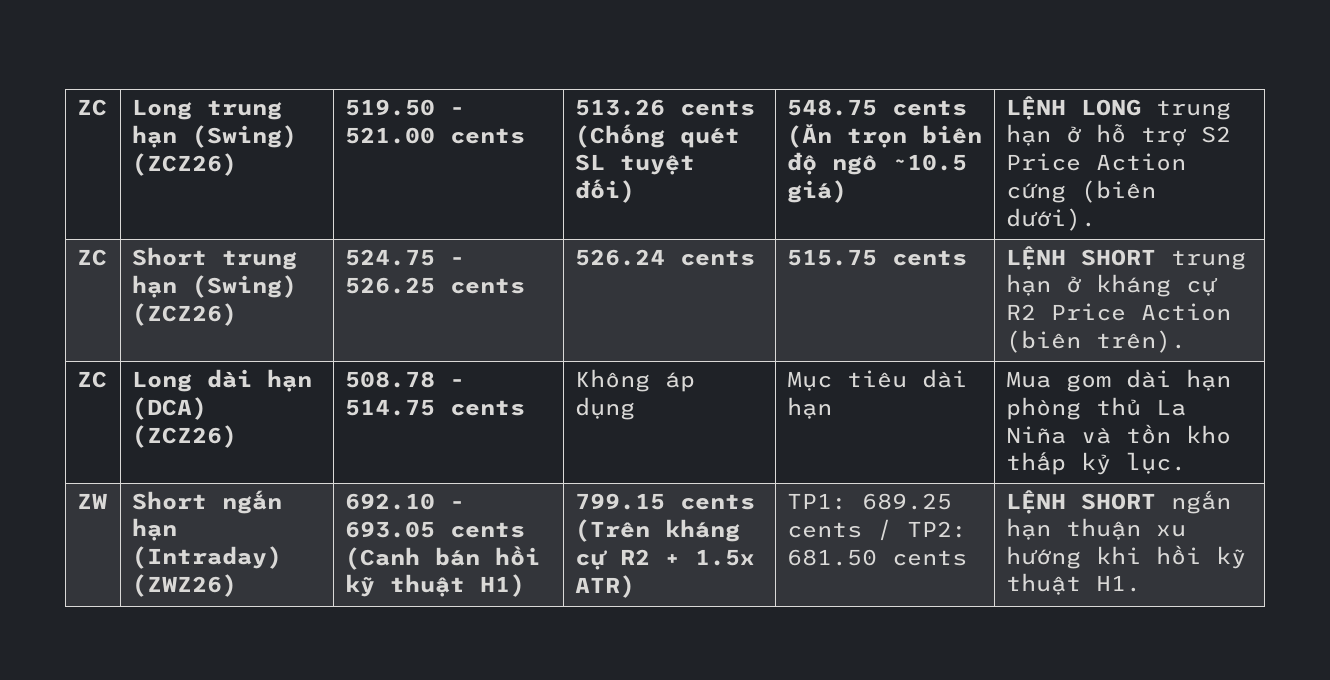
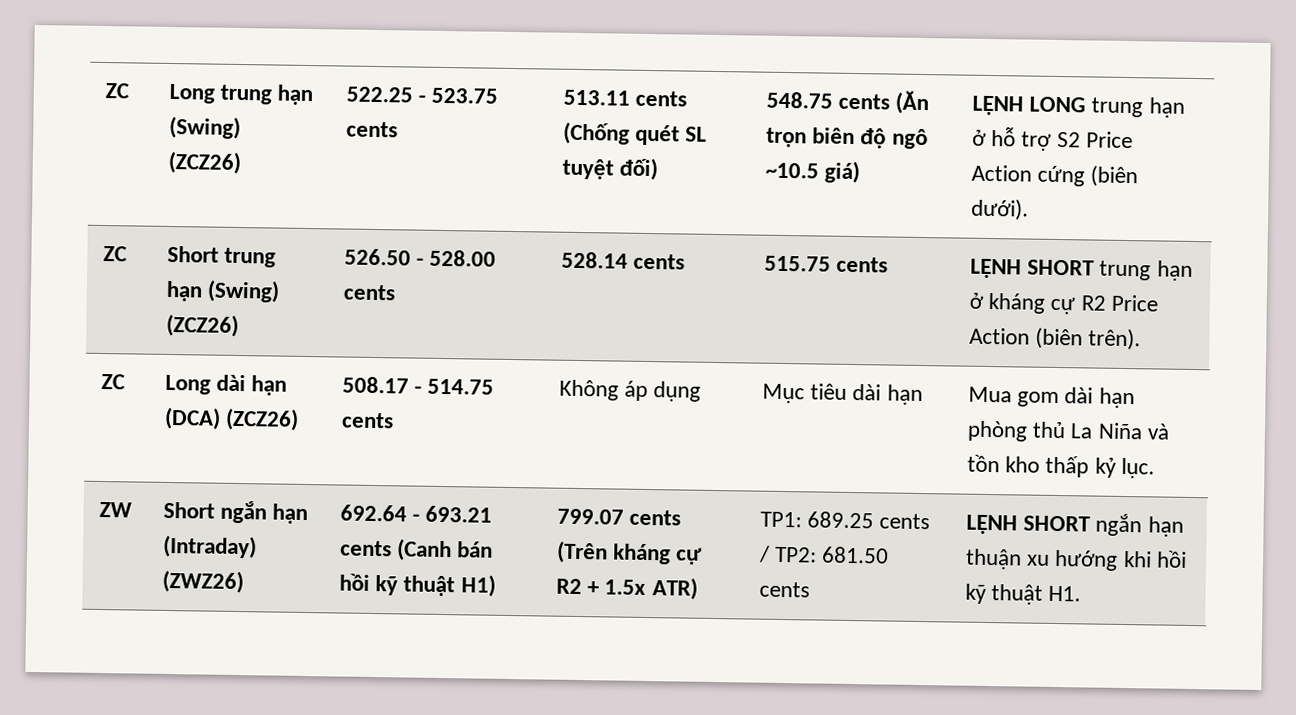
- ZC | Long trung hạn (Swing) (ZCZ26) | 519.50 - 521.00 cents | 513.26 cents (Chống quét SL tuyệt đối) | 548.75 cents (Ăn trọn biên độ ngô ~10.5 giá) | LỆNH LONG trung hạn ở hỗ trợ S2 Price Action cứng (biên dưới).
+ ZC | Long trung hạn (Swing) (ZCZ26) | 522.25 - 523.75 cents | 513.11 cents (Chống quét SL tuyệt đối) | 548.75 cents (Ăn trọn biên độ ngô ~10.5 giá) | LỆNH LONG trung hạn ở hỗ trợ S2 Price Action cứng (biên dưới).
- ZC | Short trung hạn (Swing) (ZCZ26) | 524.75 - 526.25 cents | 526.24 cents | 515.75 cents | LỆNH SHORT trung hạn ở kháng cự R2 Price Action (biên trên).
+ ZC | Short trung hạn (Swing) (ZCZ26) | 526.50 - 528.00 cents | 528.14 cents | 515.75 cents | LỆNH SHORT trung hạn ở kháng cự R2 Price Action (biên trên).
- ZC | Long dài hạn (DCA) (ZCZ26) | 508.78 - 514.75 cents | Không áp dụng | Mục tiêu dài hạn | Mua gom dài hạn phòng thủ La Niña và tồn kho thấp kỷ lục.
+ ZC | Long dài hạn (DCA) (ZCZ26) | 508.17 - 514.75 cents | Không áp dụng | Mục tiêu dài hạn | Mua gom dài hạn phòng thủ La Niña và tồn kho thấp kỷ lục.
- 692.10 - 693.05 cents (Canh bán hồi kỹ thuật H1)
+ 692.64 - 693.21 cents (Canh bán hồi kỹ thuật H1)
- 799.15 cents (Trên kháng cự R2 + 1.5x ATR)
+ 799.07 cents (Trên kháng cự R2 + 1.5x ATR)

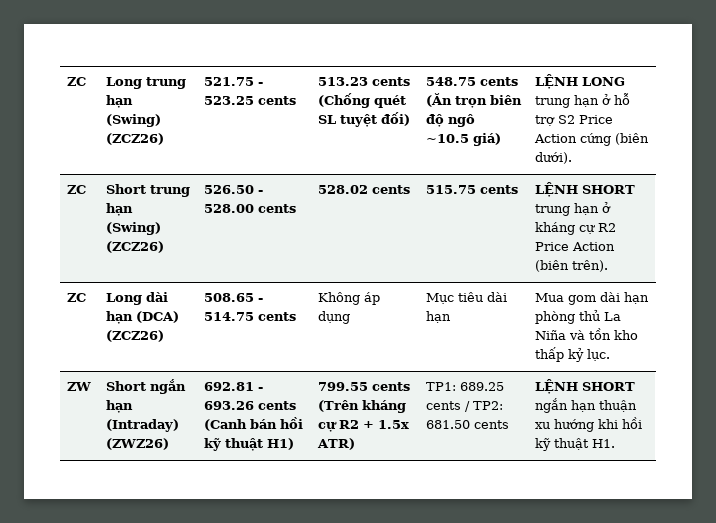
- ZC | Long trung hạn (Swing) (ZCZ26) | 522.25 - 523.75 cents | 513.11 cents (Chống quét SL tuyệt đối) | 548.75 cents (Ăn trọn biên độ ngô ~10.5 giá) | LỆNH LONG trung hạn ở hỗ trợ S2 Price Action cứng (biên dưới).
+ ZC | Long trung hạn (Swing) (ZCZ26) | 521.75 - 523.25 cents | 513.23 cents (Chống quét SL tuyệt đối) | 548.75 cents (Ăn trọn biên độ ngô ~10.5 giá) | LỆNH LONG trung hạn ở hỗ trợ S2 Price Action cứng (biên dưới).
- ZC | Short trung hạn (Swing) (ZCZ26) | 526.50 - 528.00 cents | 528.14 cents | 515.75 cents | LỆNH SHORT trung hạn ở kháng cự R2 Price Action (biên trên).
+ ZC | Short trung hạn (Swing) (ZCZ26) | 526.50 - 528.00 cents | 528.02 cents | 515.75 cents | LỆNH SHORT trung hạn ở kháng cự R2 Price Action (biên trên).
- ZC | Long dài hạn (DCA) (ZCZ26) | 508.17 - 514.75 cents | Không áp dụng | Mục tiêu dài hạn | Mua gom dài hạn phòng thủ La Niña và tồn kho thấp kỷ lục.
+ ZC | Long dài hạn (DCA) (ZCZ26) | 508.65 - 514.75 cents | Không áp dụng | Mục tiêu dài hạn | Mua gom dài hạn phòng thủ La Niña và tồn kho thấp kỷ lục.
- 692.64 - 693.21 cents (Canh bán hồi kỹ thuật H1)
+ 692.81 - 693.26 cents (Canh bán hồi kỹ thuật H1)
- 799.07 cents (Trên kháng cự R2 + 1.5x ATR)
+ 799.55 cents (Trên kháng cự R2 + 1.5x ATR)

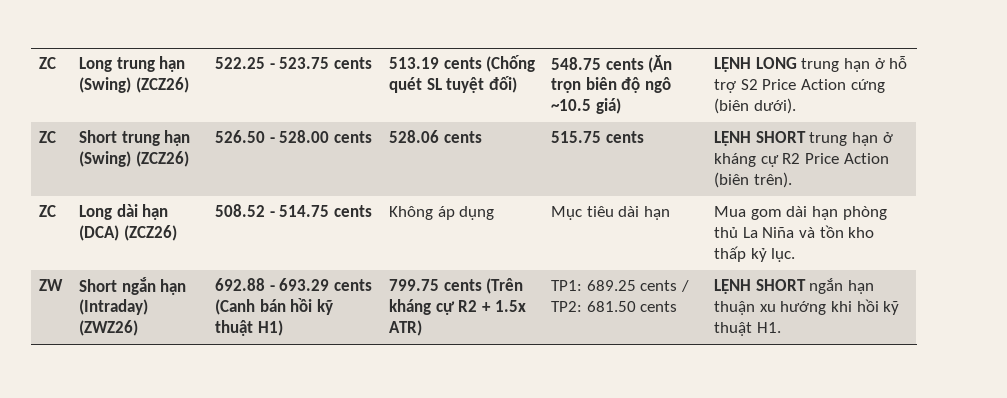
- ZC | Long trung hạn (Swing) (ZCZ26) | 521.75 - 523.25 cents | 513.23 cents (Chống quét SL tuyệt đối) | 548.75 cents (Ăn trọn biên độ ngô ~10.5 giá) | LỆNH LONG trung hạn ở hỗ trợ S2 Price Action cứng (biên dưới).
+ ZC | Long trung hạn (Swing) (ZCZ26) | 522.25 - 523.75 cents | 513.19 cents (Chống quét SL tuyệt đối) | 548.75 cents (Ăn trọn biên độ ngô ~10.5 giá) | LỆNH LONG trung hạn ở hỗ trợ S2 Price Action cứng (biên dưới).
- ZC | Short trung hạn (Swing) (ZCZ26) | 526.50 - 528.00 cents | 528.02 cents | 515.75 cents | LỆNH SHORT trung hạn ở kháng cự R2 Price Action (biên trên).
+ ZC | Short trung hạn (Swing) (ZCZ26) | 526.50 - 528.00 cents | 528.06 cents | 515.75 cents | LỆNH SHORT trung hạn ở kháng cự R2 Price Action (biên trên).
- ZC | Long dài hạn (DCA) (ZCZ26) | 508.65 - 514.75 cents | Không áp dụng | Mục tiêu dài hạn | Mua gom dài hạn phòng thủ La Niña và tồn kho thấp kỷ lục.
+ ZC | Long dài hạn (DCA) (ZCZ26) | 508.52 - 514.75 cents | Không áp dụng | Mục tiêu dài hạn | Mua gom dài hạn phòng thủ La Niña và tồn kho thấp kỷ lục.
- 692.81 - 693.26 cents (Canh bán hồi kỹ thuật H1)
+ 692.88 - 693.29 cents (Canh bán hồi kỹ thuật H1)
- 799.55 cents (Trên kháng cự R2 + 1.5x ATR)
+ 799.75 cents (Trên kháng cự R2 + 1.5x ATR)

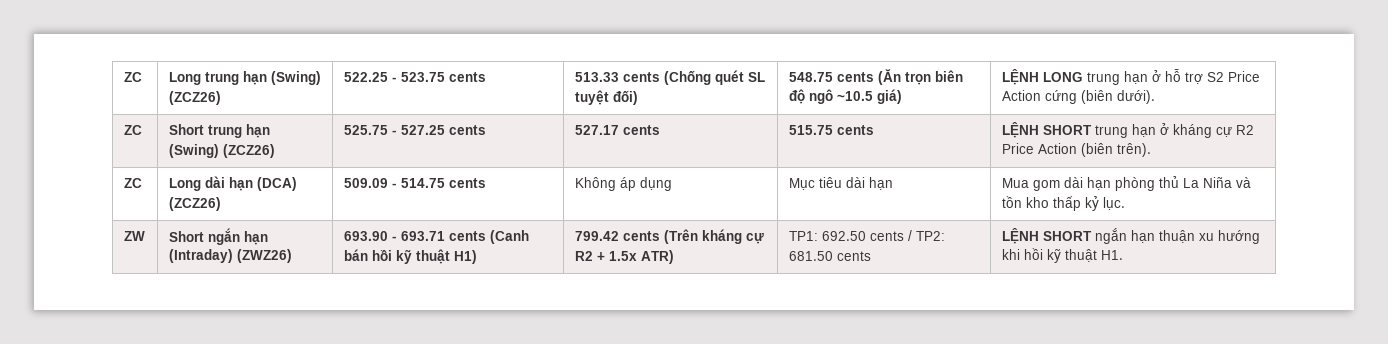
- ZC | Long trung hạn (Swing) (ZCZ26) | 522.25 - 523.75 cents | 513.19 cents (Chống quét SL tuyệt đối) | 548.75 cents (Ăn trọn biên độ ngô ~10.5 giá) | LỆNH LONG trung hạn ở hỗ trợ S2 Price Action cứng (biên dưới).
+ ZC | Long trung hạn (Swing) (ZCZ26) | 522.25 - 523.75 cents | 513.33 cents (Chống quét SL tuyệt đối) | 548.75 cents (Ăn trọn biên độ ngô ~10.5 giá) | LỆNH LONG trung hạn ở hỗ trợ S2 Price Action cứng (biên dưới).
- ZC | Short trung hạn (Swing) (ZCZ26) | 526.50 - 528.00 cents | 528.06 cents | 515.75 cents | LỆNH SHORT trung hạn ở kháng cự R2 Price Action (biên trên).
+ ZC | Short trung hạn (Swing) (ZCZ26) | 525.75 - 527.25 cents | 527.17 cents | 515.75 cents | LỆNH SHORT trung hạn ở kháng cự R2 Price Action (biên trên).
- ZC | Long dài hạn (DCA) (ZCZ26) | 508.52 - 514.75 cents | Không áp dụng | Mục tiêu dài hạn | Mua gom dài hạn phòng thủ La Niña và tồn kho thấp kỷ lục.
+ ZC | Long dài hạn (DCA) (ZCZ26) | 509.09 - 514.75 cents | Không áp dụng | Mục tiêu dài hạn | Mua gom dài hạn phòng thủ La Niña và tồn kho thấp kỷ lục.
- 692.88 - 693.29 cents (Canh bán hồi kỹ thuật H1)
+ 693.90 - 693.71 cents (Canh bán hồi kỹ thuật H1)
- 799.75 cents (Trên kháng cự R2 + 1.5x ATR)
+ 799.42 cents (Trên kháng cự R2 + 1.5x ATR)
- TP1: 689.25 cents / TP2: 681.50 cents
+ TP1: 692.50 cents / TP2: 681.50 cents

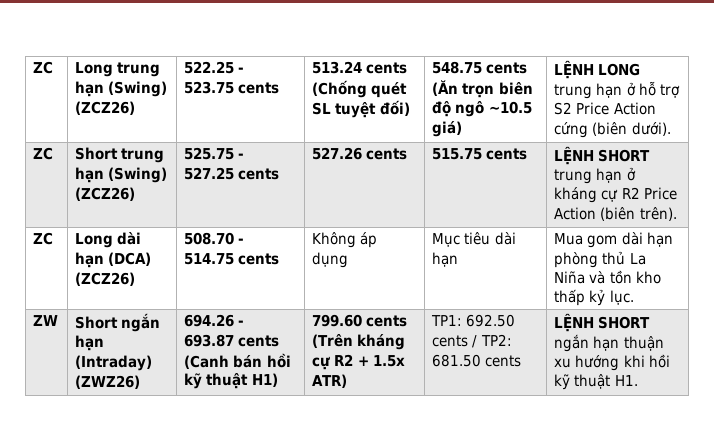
- ZC | Long trung hạn (Swing) (ZCZ26) | 522.25 - 523.75 cents | 513.33 cents (Chống quét SL tuyệt đối) | 548.75 cents (Ăn trọn biên độ ngô ~10.5 giá) | LỆNH LONG trung hạn ở hỗ trợ S2 Price Action cứng (biên dưới).
+ ZC | Long trung hạn (Swing) (ZCZ26) | 522.25 - 523.75 cents | 513.24 cents (Chống quét SL tuyệt đối) | 548.75 cents (Ăn trọn biên độ ngô ~10.5 giá) | LỆNH LONG trung hạn ở hỗ trợ S2 Price Action cứng (biên dưới).
- ZC | Short trung hạn (Swing) (ZCZ26) | 525.75 - 527.25 cents | 527.17 cents | 515.75 cents | LỆNH SHORT trung hạn ở kháng cự R2 Price Action (biên trên).
+ ZC | Short trung hạn (Swing) (ZCZ26) | 525.75 - 527.25 cents | 527.26 cents | 515.75 cents | LỆNH SHORT trung hạn ở kháng cự R2 Price Action (biên trên).
- ZC | Long dài hạn (DCA) (ZCZ26) | 509.09 - 514.75 cents | Không áp dụng | Mục tiêu dài hạn | Mua gom dài hạn phòng thủ La Niña và tồn kho thấp kỷ lục.
+ ZC | Long dài hạn (DCA) (ZCZ26) | 508.70 - 514.75 cents | Không áp dụng | Mục tiêu dài hạn | Mua gom dài hạn phòng thủ La Niña và tồn kho thấp kỷ lục.
- 693.90 - 693.71 cents (Canh bán hồi kỹ thuật H1)
+ 694.26 - 693.87 cents (Canh bán hồi kỹ thuật H1)
- 799.42 cents (Trên kháng cự R2 + 1.5x ATR)
+ 799.60 cents (Trên kháng cự R2 + 1.5x ATR)

